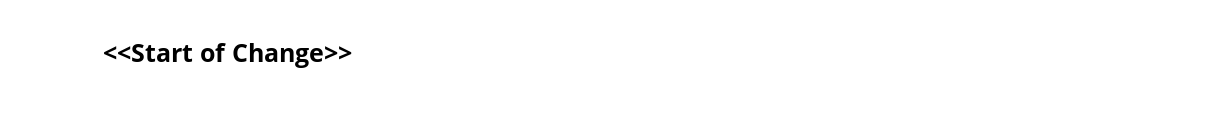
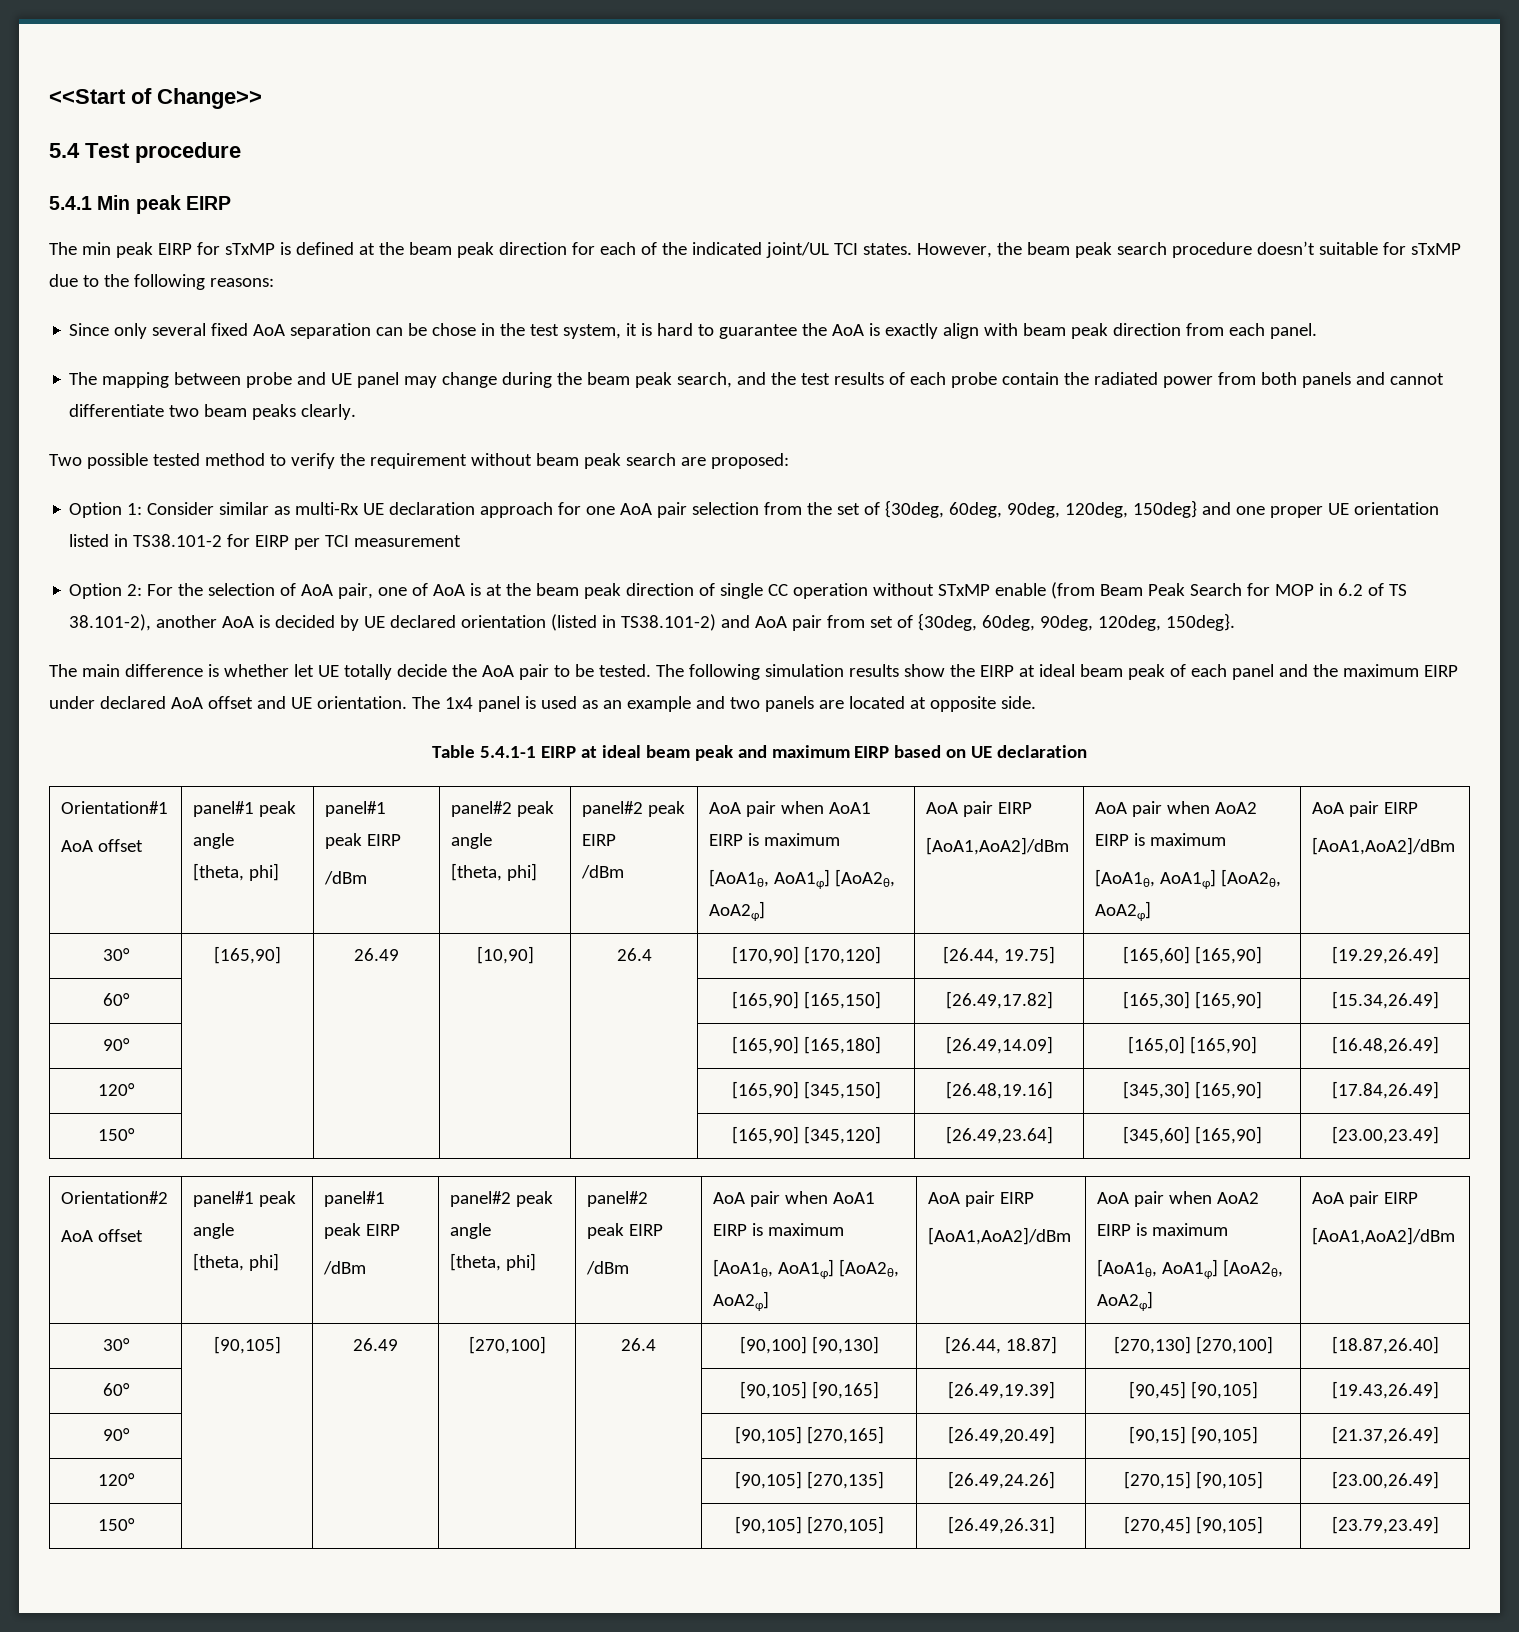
+ 5.4 Test procedure
+ 5.4.1 Min peak EIRP
+ The min peak EIRP for sTxMP is defined at the beam peak direction for each of the indicated joint/UL TCI states. However, the beam peak search procedure doesn’t suitable for sTxMP due to the following reasons:
+ Since only several fixed AoA separation can be chose in the test system, it is hard to guarantee the AoA is exactly align with beam peak direction from each panel.
+ The mapping between probe and UE panel may change during the beam peak search, and the test results of each probe contain the radiated power from both panels and cannot differentiate two beam peaks clearly.
+ Two possible tested method to verify the requirement without beam peak search are proposed:
+ Option 1: Consider similar as multi-Rx UE declaration approach for one AoA pair selection from the set of {30deg, 60deg, 90deg, 120deg, 150deg} and one proper UE orientation listed in TS38.101-2 for EIRP per TCI measurement
+ Option 2: For the selection of AoA pair, one of AoA is at the beam peak direction of single CC operation without STxMP enable (from Beam Peak Search for MOP in 6.2 of TS 38.101-2), another AoA is decided by UE declared orientation (listed in TS38.101-2) and AoA pair from set of {30deg, 60deg, 90deg, 120deg, 150deg}.
+ The main difference is whether let UE totally decide the AoA pair to be tested. The following simulation results show the EIRP at ideal beam peak of each panel and the maximum EIRP under declared AoA offset and UE orientation. The 1x4 panel is used as an example and two panels are located at opposite side.
+ Table 5.4.1-1 EIRP at ideal beam peak and maximum EIRP based on UE declaration
+ Orientation#1
+ AoA offset | panel#1 peak angle
+ [theta, phi] | panel#1 peak EIRP
+ /dBm | panel#2 peak angle
+ [theta, phi] | panel#2 peak EIRP
+ /dBm | AoA pair when AoA1 EIRP is maximum
+ [AoA1θ, AoA1φ] [AoA2θ, AoA2φ] | AoA pair EIRP
+ [AoA1,AoA2]/dBm | AoA pair when AoA2 EIRP is maximum
+ [AoA1θ, AoA1φ] [AoA2θ, AoA2φ] | AoA pair EIRP
+ [AoA1,AoA2]/dBm
+ 30° | [165,90] | 26.49 | [10,90] | 26.4 | [170,90] [170,120] | [26.44, 19.75] | [165,60] [165,90] | [19.29,26.49]
+ 60° | | | | | [165,90] [165,150] | [26.49,17.82] | [165,30] [165,90] | [15.34,26.49]
+ 90° | | | | | [165,90] [165,180] | [26.49,14.09] | [165,0] [165,90] | [16.48,26.49]
+ 120° | | | | | [165,90] [345,150] | [26.48,19.16] | [345,30] [165,90] | [17.84,26.49]
+ 150° | | | | | [165,90] [345,120] | [26.49,23.64] | [345,60] [165,90] | [23.00,23.49]
+ Orientation#2
+ AoA offset | panel#1 peak angle
+ [theta, phi] | panel#1 peak EIRP
+ /dBm | panel#2 peak angle
+ [theta, phi] | panel#2 peak EIRP
+ /dBm | AoA pair when AoA1 EIRP is maximum
+ [AoA1θ, AoA1φ] [AoA2θ, AoA2φ] | AoA pair EIRP
+ [AoA1,AoA2]/dBm | AoA pair when AoA2 EIRP is maximum
+ [AoA1θ, AoA1φ] [AoA2θ, AoA2φ] | AoA pair EIRP
+ [AoA1,AoA2]/dBm
+ 30° | [90,105] | 26.49 | [270,100] | 26.4 | [90,100] [90,130] | [26.44, 18.87] | [270,130] [270,100] | [18.87,26.40]
+ 60° | | | | | [90,105] [90,165] | [26.49,19.39] | [90,45] [90,105] | [19.43,26.49]
+ 90° | | | | | [90,105] [270,165] | [26.49,20.49] | [90,15] [90,105] | [21.37,26.49]
+ 120° | | | | | [90,105] [270,135] | [26.49,24.26] | [270,15] [90,105] | [23.00,26.49]
+ 150° | | | | | [90,105] [270,105] | [26.49,26.31] | [270,45] [90,105] | [23.79,23.49]

